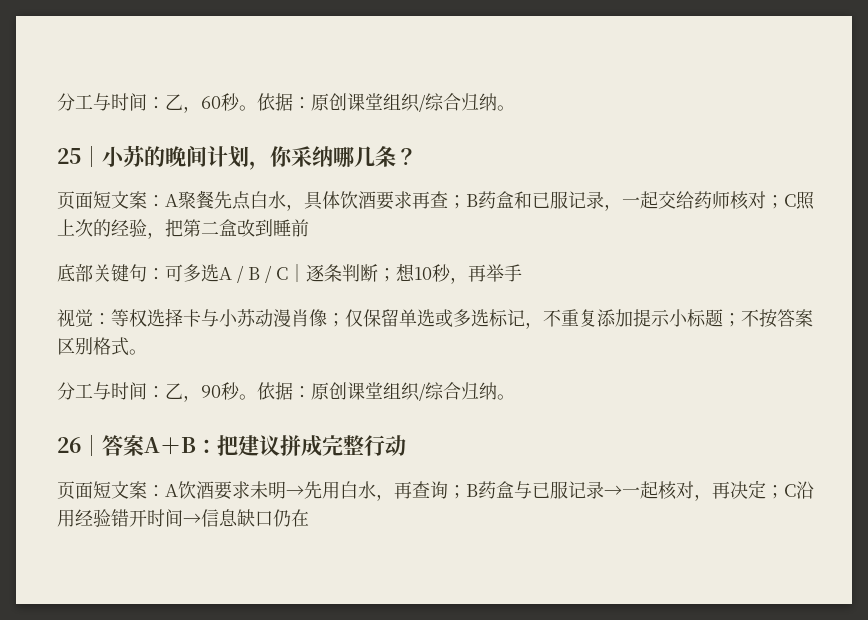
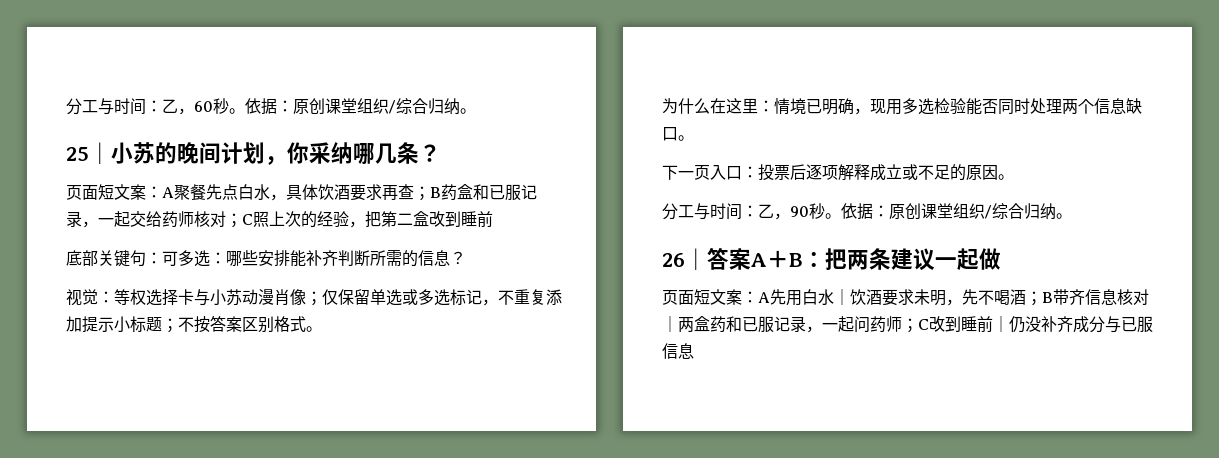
- 底部关键句：可多选A / B / C｜逐条判断；想10秒，再举手
+ 底部关键句：可多选：哪些安排能补齐判断所需的信息？
+ 为什么在这里：情境已明确，现用多选检验能否同时处理两个信息缺口。
+ 下一页入口：投票后逐项解释成立或不足的原因。
- 26｜答案A＋B：把建议拼成完整行动
- 页面短文案：A饮酒要求未明→先用白水，再查询；B药盒与已服记录→一起核对，再决定；C沿用经验错开时间→信息缺口仍在
+ 26｜答案A＋B：把两条建议一起做
+ 页面短文案：A先用白水｜饮酒要求未明，先不喝酒；B带齐信息核对｜两盒药和已服记录，一起问药师；C改到睡前｜仍没补齐成分与已服信息

